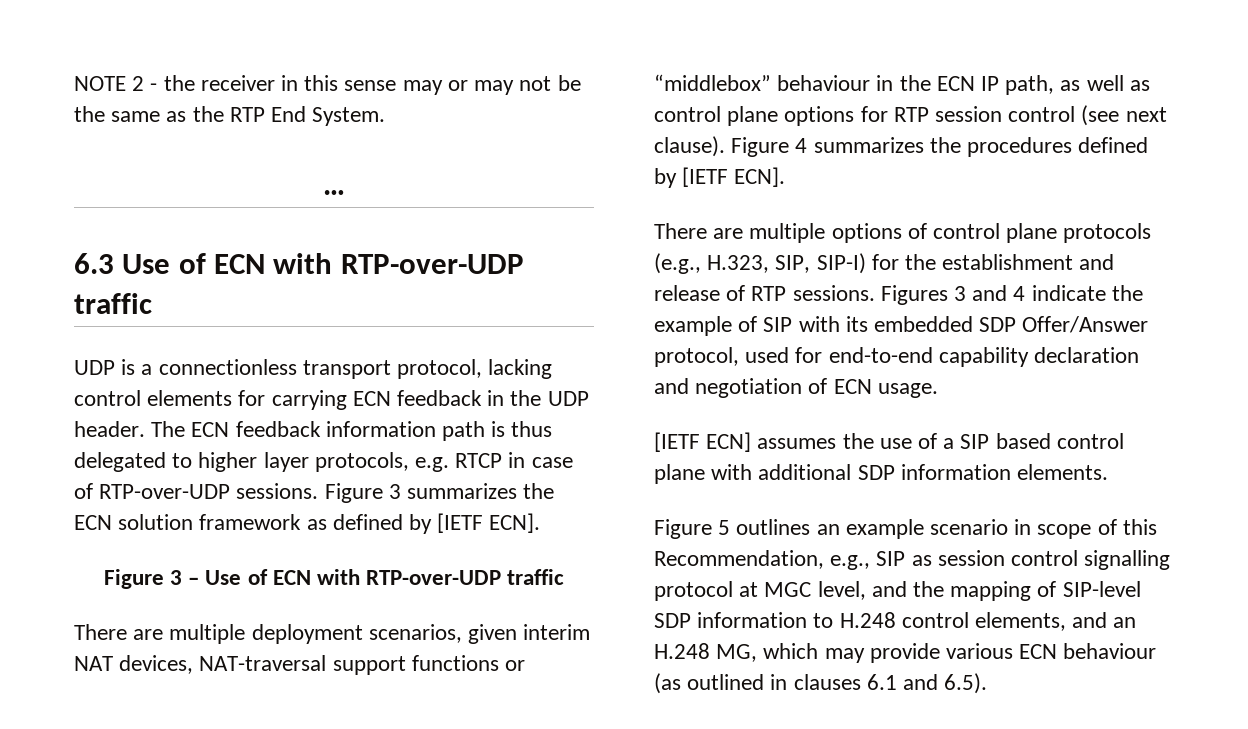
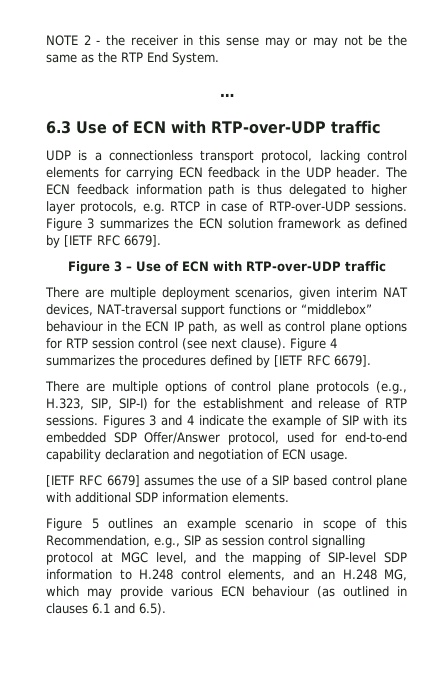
- Figure 3 summarizes the ECN solution framework as defined by [IETF ECN].
+ Figure 3 summarizes the ECN solution framework as defined by [IETF RFC 6679].
- Figure 4 summarizes the procedures defined by [IETF ECN].
+ Figure 4 summarizes the procedures defined by [IETF RFC 6679].
- [IETF ECN] assumes the use of a SIP based control plane with additional SDP information elements.
+ [IETF RFC 6679] assumes the use of a SIP based control plane with additional SDP information elements.

